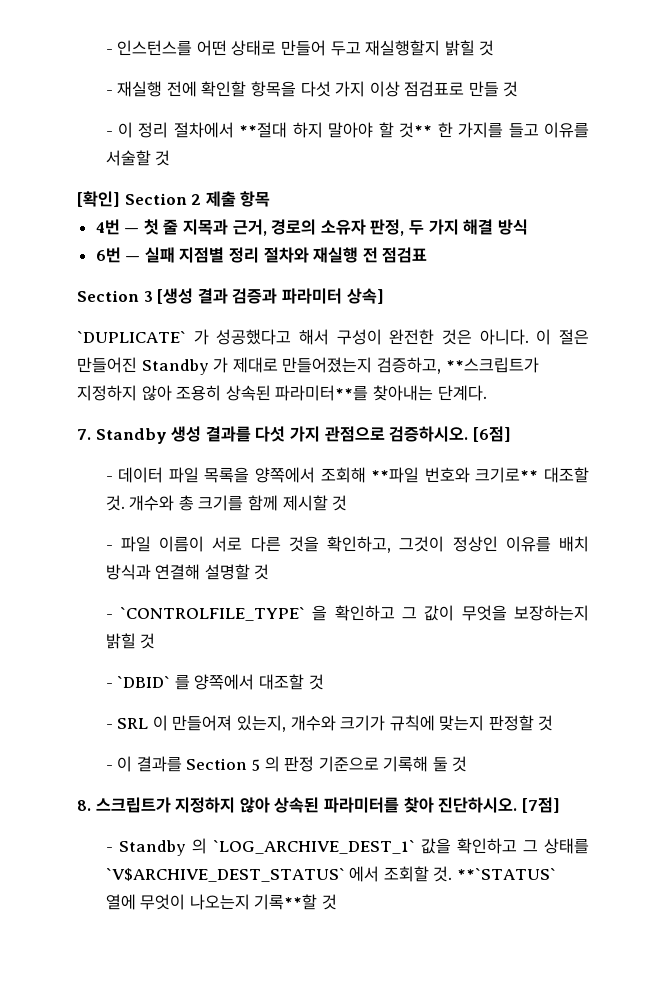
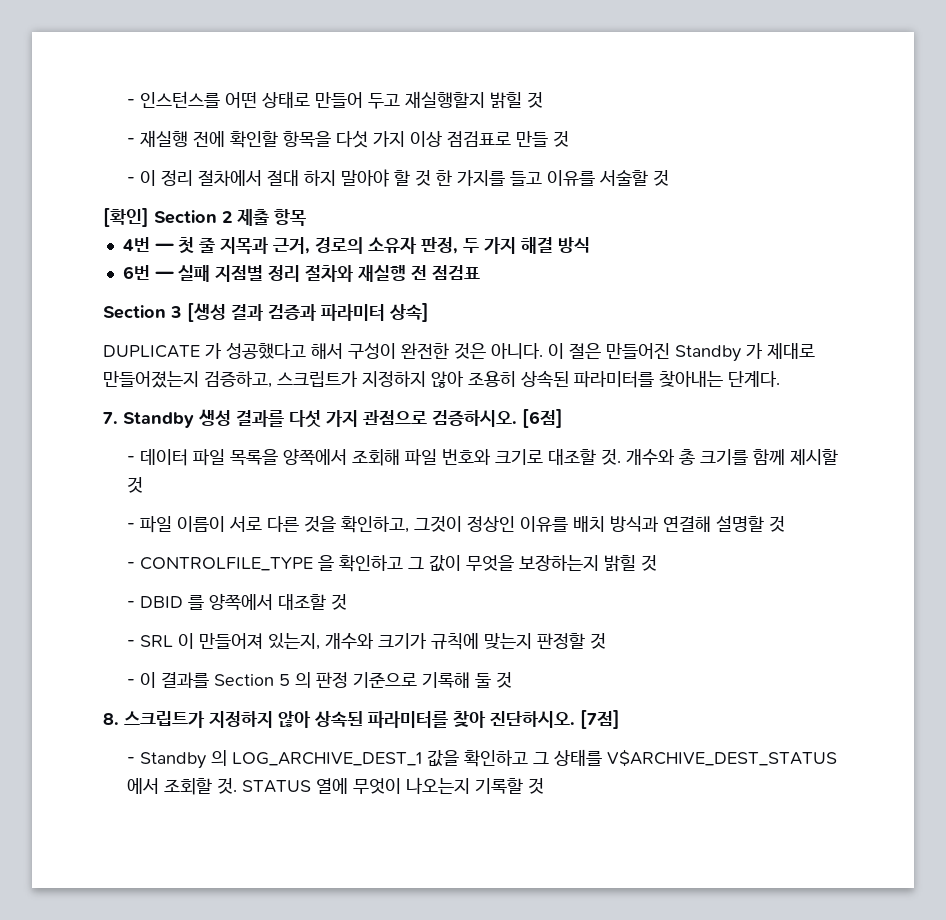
- - 이 정리 절차에서 **절대 하지 말아야 할 것** 한 가지를 들고 이유를 서술할 것
+ - 이 정리 절차에서 절대 하지 말아야 할 것 한 가지를 들고 이유를 서술할 것
- `DUPLICATE` 가 성공했다고 해서 구성이 완전한 것은 아니다.
+ DUPLICATE 가 성공했다고 해서 구성이 완전한 것은 아니다.
- 이 절은 만들어진 Standby 가 제대로 만들어졌는지 검증하고, **스크립트가 지정하지 않아 조용히 상속된 파라미터**를 찾아내는 단계다.
+ 이 절은 만들어진 Standby 가 제대로 만들어졌는지 검증하고, 스크립트가 지정하지 않아 조용히 상속된 파라미터를 찾아내는 단계다.
- - 데이터 파일 목록을 양쪽에서 조회해 **파일 번호와 크기로** 대조할 것.
+ - 데이터 파일 목록을 양쪽에서 조회해 파일 번호와 크기로 대조할 것.
- - `CONTROLFILE_TYPE` 을 확인하고 그 값이 무엇을 보장하는지 밝힐 것
+ - CONTROLFILE_TYPE 을 확인하고 그 값이 무엇을 보장하는지 밝힐 것
- - `DBID` 를 양쪽에서 대조할 것
+ - DBID 를 양쪽에서 대조할 것
- - Standby 의 `LOG_ARCHIVE_DEST_1` 값을 확인하고 그 상태를 `V$ARCHIVE_DEST_STATUS` 에서 조회할 것.
+ - Standby 의 LOG_ARCHIVE_DEST_1 값을 확인하고 그 상태를 V$ARCHIVE_DEST_STATUS 에서 조회할 것.
- **`STATUS` 열에 무엇이 나오는지 기록**할 것
+ STATUS 열에 무엇이 나오는지 기록할 것

